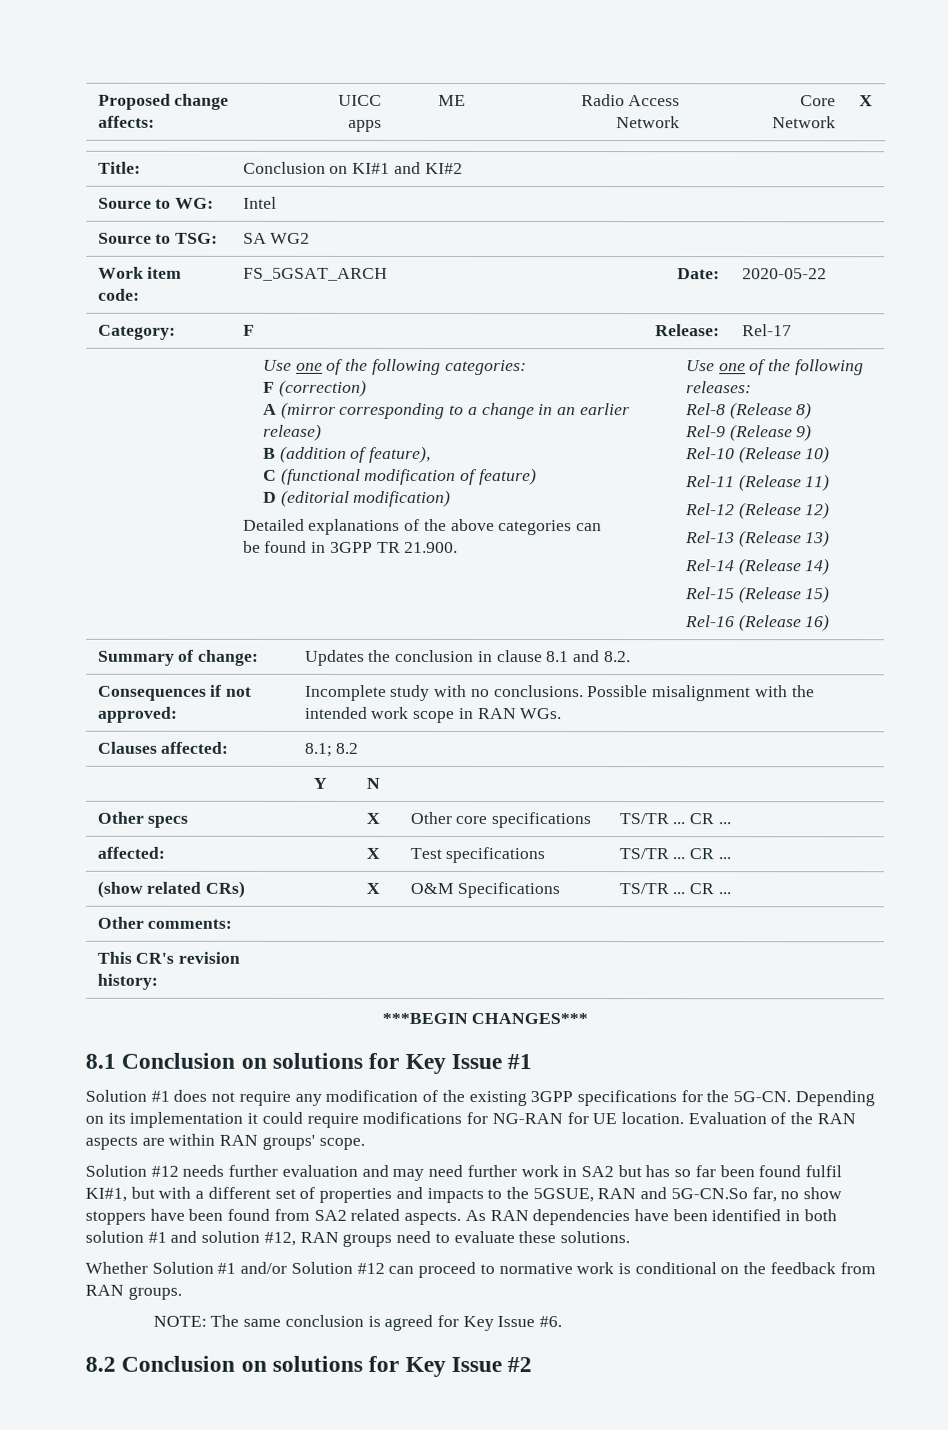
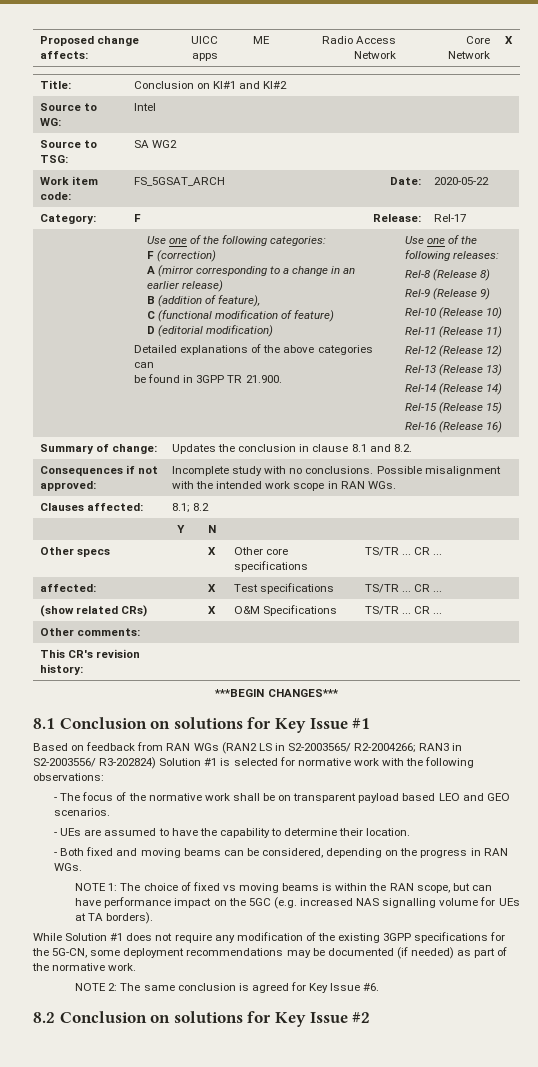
- Solution #1 does not require any modification of the existing 3GPP specifications for the 5G-CN. Depending on its implementation it could require modifications for NG-RAN for UE location. Evaluation of the RAN aspects are within RAN groups' scope.
- Solution #12 needs further evaluation and may need further work in SA2 but has so far been found fulfil KI#1, but with a different set of properties and impacts to the 5GSUE, RAN and 5G-CN.So far, no show stoppers have been found from SA2 related aspects. As RAN dependencies have been identified in both solution #1 and solution #12, RAN groups need to evaluate these solutions.
- Whether Solution #1 and/or Solution #12 can proceed to normative work is conditional on the feedback from RAN groups.
- NOTE: The same conclusion is agreed for Key Issue #6.
+ Based on feedback from RAN WGs (RAN2 LS in S2-2003565/ R2-2004266; RAN3 in S2-2003556/ R3-202824) Solution #1 is selected for normative work with the following observations:
+ - The focus of the normative work shall be on transparent payload based LEO and GEO scenarios.
+ - UEs are assumed to have the capability to determine their location.
+ - Both fixed and moving beams can be considered, depending on the progress in RAN WGs.
+ NOTE 1: The choice of fixed vs moving beams is within the RAN scope, but can have performance impact on the 5GC (e.g. increased NAS signalling volume for UEs at TA borders).
+ While Solution #1 does not require any modification of the existing 3GPP specifications for the 5G-CN, some deployment recommendations may be documented (if needed) as part of the normative work.
+ NOTE 2: The same conclusion is agreed for Key Issue #6.

